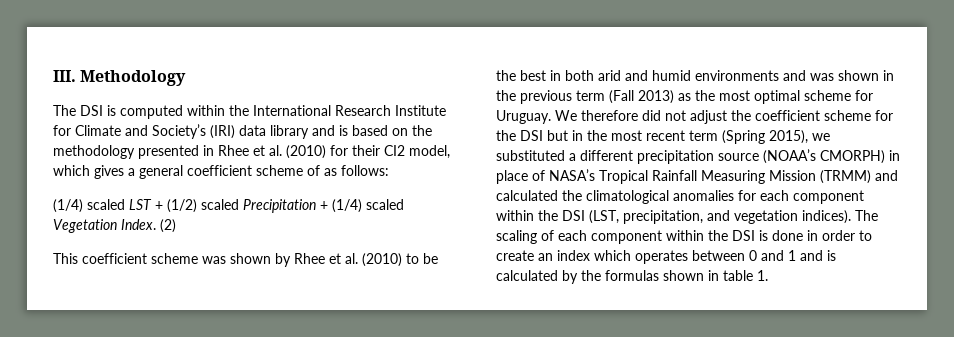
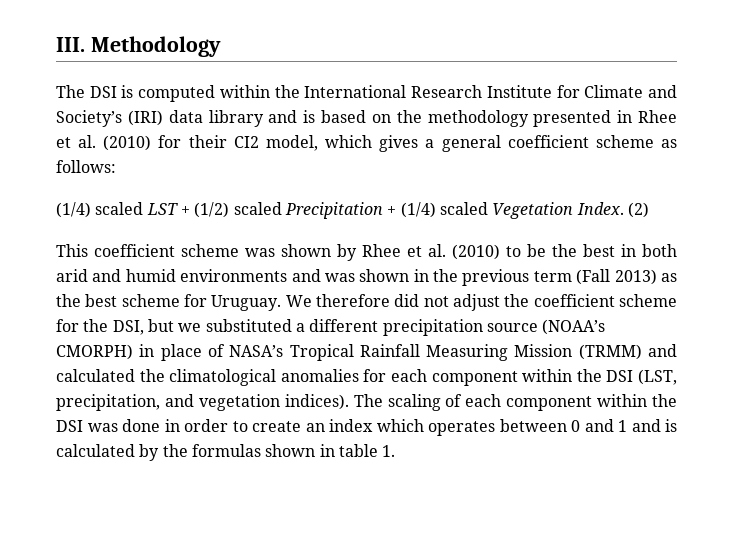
- The DSI is computed within the International Research Institute for Climate and Society’s (IRI) data library and is based on the methodology presented in Rhee et al. (2010) for their CI2 model, which gives a general coefficient scheme of as follows:
+ The DSI is computed within the International Research Institute for Climate and Society’s (IRI) data library and is based on the methodology presented in Rhee et al. (2010) for their CI2 model, which gives a general coefficient scheme as follows:
- This coefficient scheme was shown by Rhee et al. (2010) to be the best in both arid and humid environments and was shown in the previous term (Fall 2013) as the most optimal scheme for Uruguay.
+ This coefficient scheme was shown by Rhee et al. (2010) to be the best in both arid and humid environments and was shown in the previous term (Fall 2013) as the best scheme for Uruguay.
- We therefore did not adjust the coefficient scheme for the DSI but in the most recent term (Spring 2015), we substituted a different precipitation source (NOAA’s CMORPH) in place of NASA’s Tropical Rainfall Measuring Mission (TRMM) and calculated the climatological anomalies for each component within the DSI (LST, precipitation, and vegetation indices).
+ We therefore did not adjust the coefficient scheme for the DSI, but we substituted a different precipitation source (NOAA’s CMORPH) in place of NASA’s Tropical Rainfall Measuring Mission (TRMM) and calculated the climatological anomalies for each component within the DSI (LST, precipitation, and vegetation indices).
- The scaling of each component within the DSI is done in order to create an index which operates between 0 and 1 and is calculated by the formulas shown in table 1.
+ The scaling of each component within the DSI was done in order to create an index which operates between 0 and 1 and is calculated by the formulas shown in table 1.

